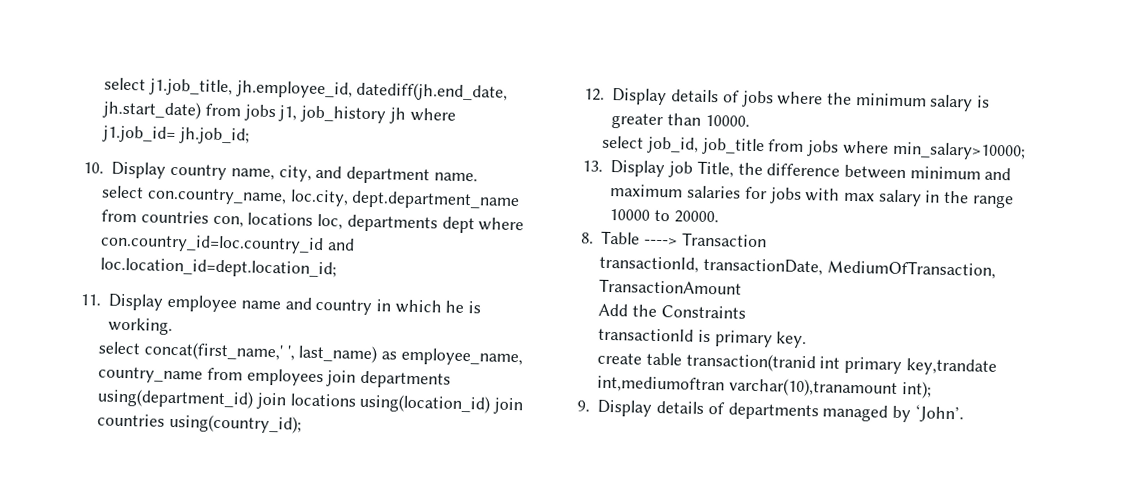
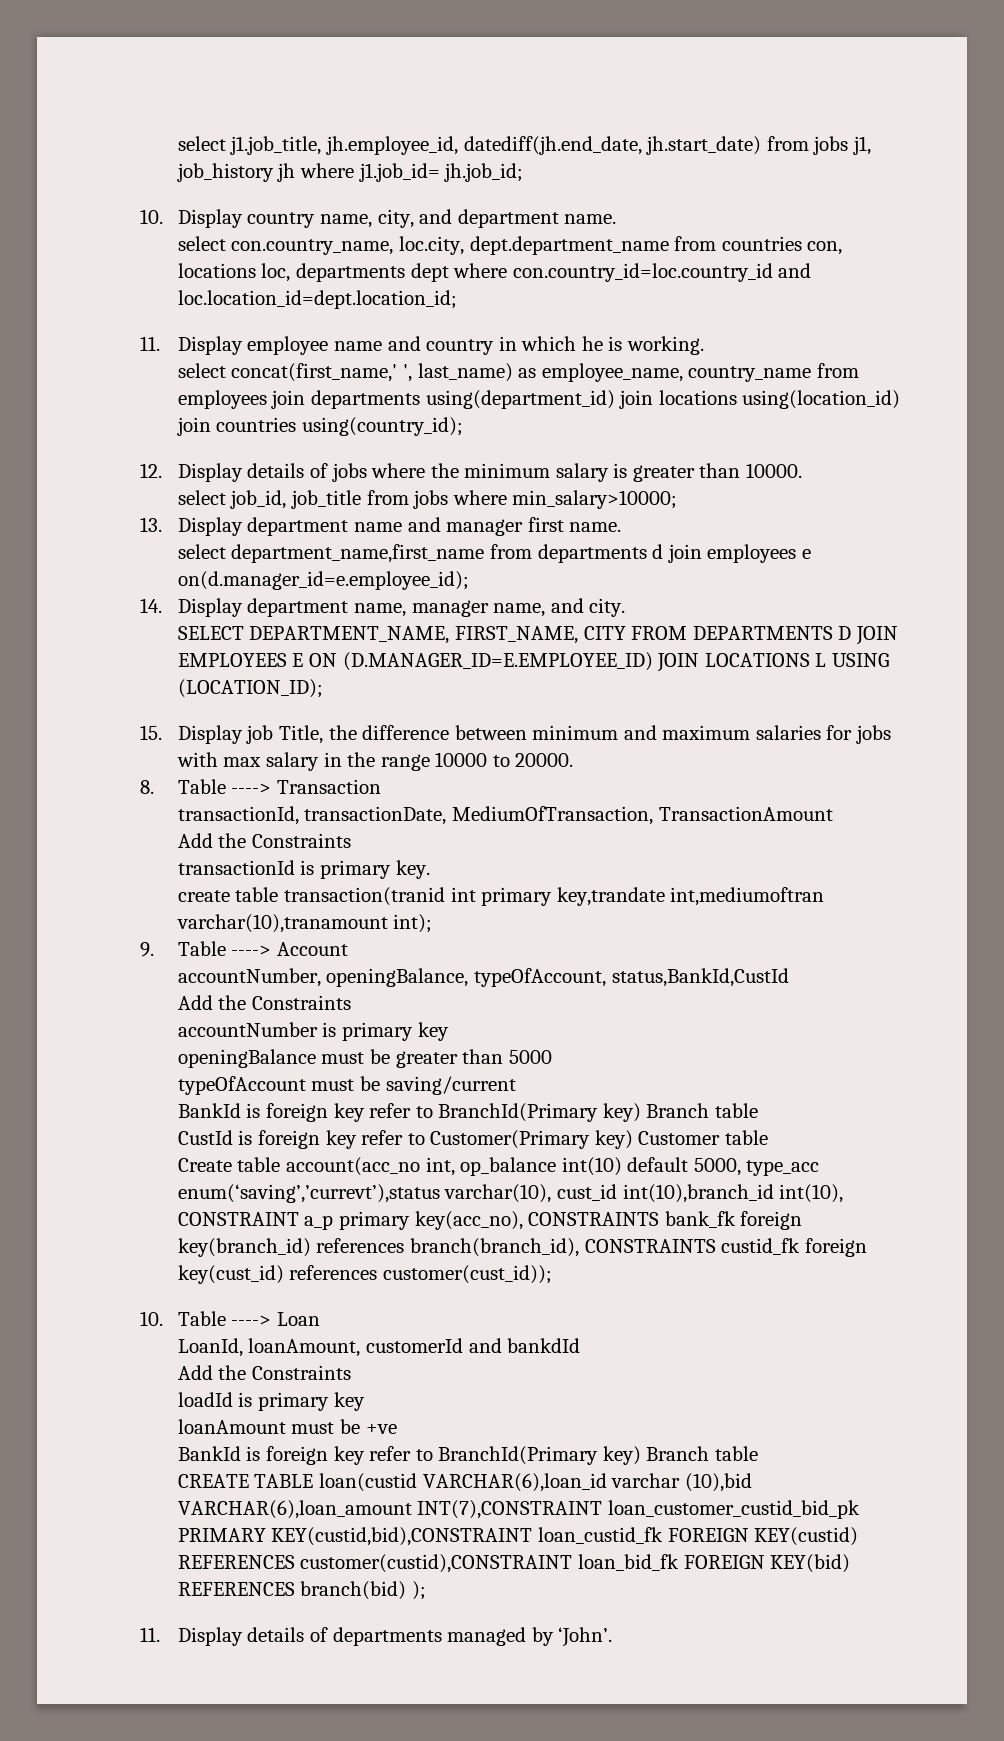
- 13. Display job Title, the difference between minimum and maximum salaries for jobs with max salary in the range 10000 to 20000.
+ 13. Display department name and manager first name.
+ select department_name,first_name from departments d join employees e on(d.manager_id=e.employee_id);
+ 14. Display department name, manager name, and city.
+ SELECT DEPARTMENT_NAME, FIRST_NAME, CITY FROM DEPARTMENTS D JOIN EMPLOYEES E ON (D.MANAGER_ID=E.EMPLOYEE_ID) JOIN LOCATIONS L USING (LOCATION_ID);
+ 15. Display job Title, the difference between minimum and maximum salaries for jobs with max salary in the range 10000 to 20000.
- 9. Display details of departments managed by ‘John’.
+ 9. Table ----> Account
+ accountNumber, openingBalance, typeOfAccount, status,BankId,CustId
+ Add the Constraints
+ accountNumber is primary key
+ openingBalance must be greater than 5000
+ typeOfAccount must be saving/current
+ BankId is foreign key refer to BranchId(Primary key) Branch table
+ CustId is foreign key refer to Customer(Primary key) Customer table
+ Create table account(acc_no int, op_balance int(10) default 5000, type_acc enum(‘saving’,’currevt’),status varchar(10), cust_id int(10),branch_id int(10), CONSTRAINT a_p primary key(acc_no), CONSTRAINTS bank_fk foreign key(branch_id) references branch(branch_id), CONSTRAINTS custid_fk foreign key(cust_id) references customer(cust_id));
+ 10. Table ----> Loan
+ LoanId, loanAmount, customerId and bankdId
+ Add the Constraints
+ loadId is primary key
+ loanAmount must be +ve
+ BankId is foreign key refer to BranchId(Primary key) Branch table
+ CREATE TABLE loan(custid VARCHAR(6),loan_id varchar (10),bid VARCHAR(6),loan_amount INT(7),CONSTRAINT loan_customer_custid_bid_pk PRIMARY KEY(custid,bid),CONSTRAINT loan_custid_fk FOREIGN KEY(custid) REFERENCES customer(custid),CONSTRAINT loan_bid_fk FOREIGN KEY(bid) REFERENCES branch(bid) );
+ 11. Display details of departments managed by ‘John’.

